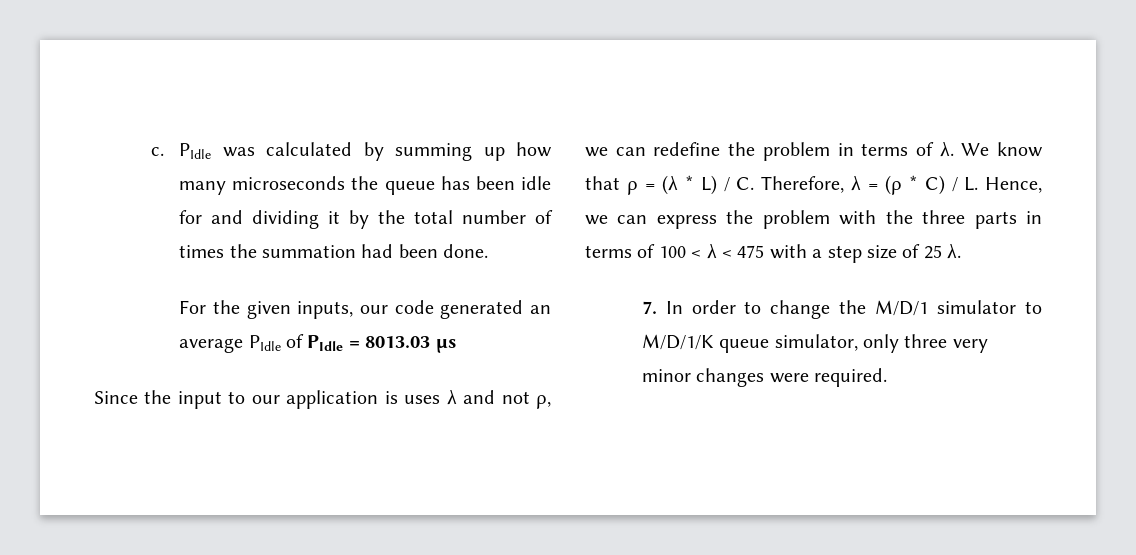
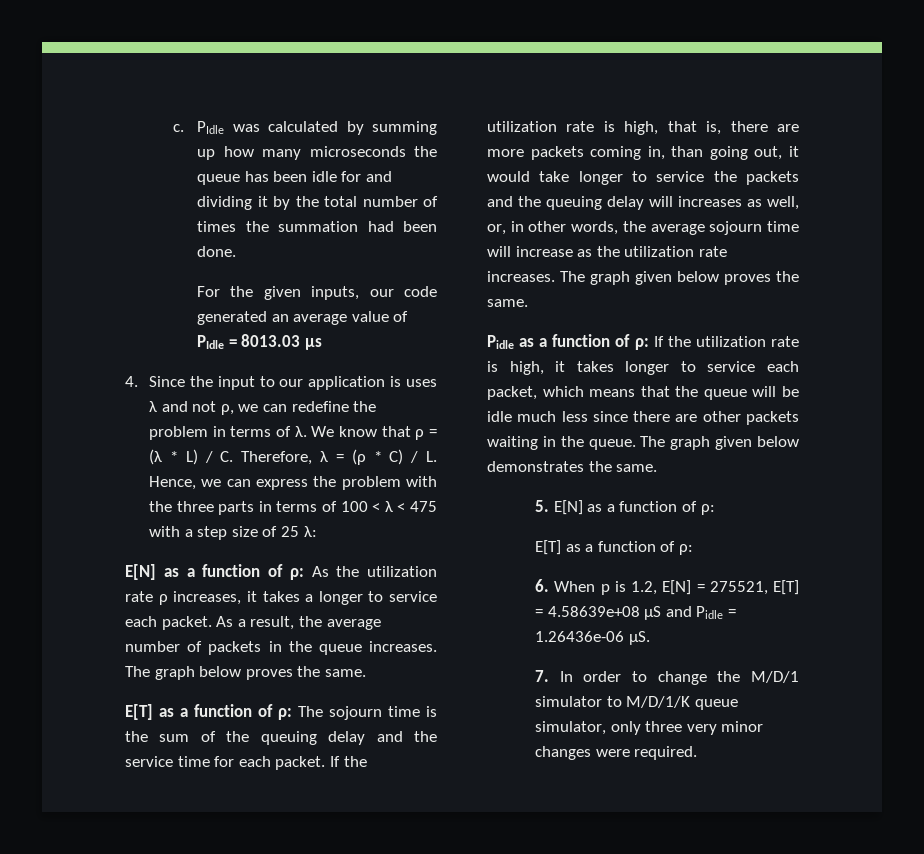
- For the given inputs, our code generated an average PIdle of PIdle = 8013.03 µs
+ For the given inputs, our code generated an average value of PIdle = 8013.03 µs
- Since the input to our application is uses λ and not ρ, we can redefine the problem in terms of λ.
+ 4. Since the input to our application is uses λ and not ρ, we can redefine the problem in terms of λ.
- We know that ρ = (λ * L) / C. Therefore, λ = (ρ * C) / L. Hence, we can express the problem with the three parts in terms of 100 < λ < 475 with a step size of 25 λ.
+ We know that ρ = (λ * L) / C. Therefore, λ = (ρ * C) / L. Hence, we can express the problem with the three parts in terms of 100 < λ < 475 with a step size of 25 λ:
+ E[N] as a function of ρ: As the utilization rate ρ increases, it takes a longer to service each packet. As a result, the average number of packets in the queue increases. The graph below proves the same.
+ E[T] as a function of ρ: The sojourn time is the sum of the queuing delay and the service time for each packet. If the utilization rate is high, that is, there are more packets coming in, than going out, it would take longer to service the packets and the queuing delay will increases as well, or, in other words, the average sojourn time will increase as the utilization rate increases. The graph given below proves the same.
+ Pidle as a function of ρ: If the utilization rate is high, it takes longer to service each packet, which means that the queue will be idle much less since there are other packets waiting in the queue. The graph given below demonstrates the same.
+ 5. E[N] as a function of ρ:
+ E[T] as a function of ρ:
+ 6. When p is 1.2, E[N] = 275521, E[T] = 4.58639e+08 μS and Pidle = 1.26436e-06 μS.

